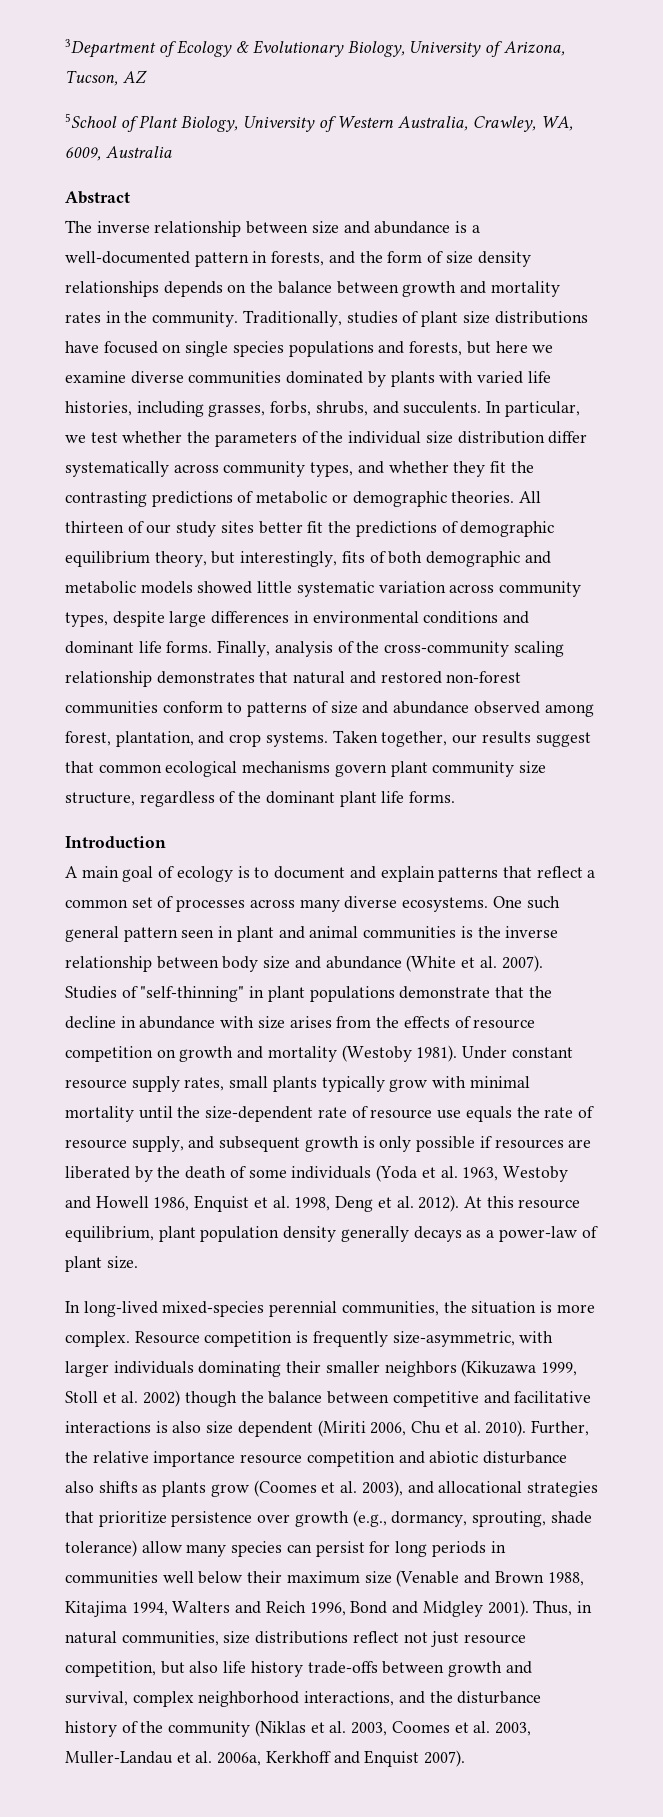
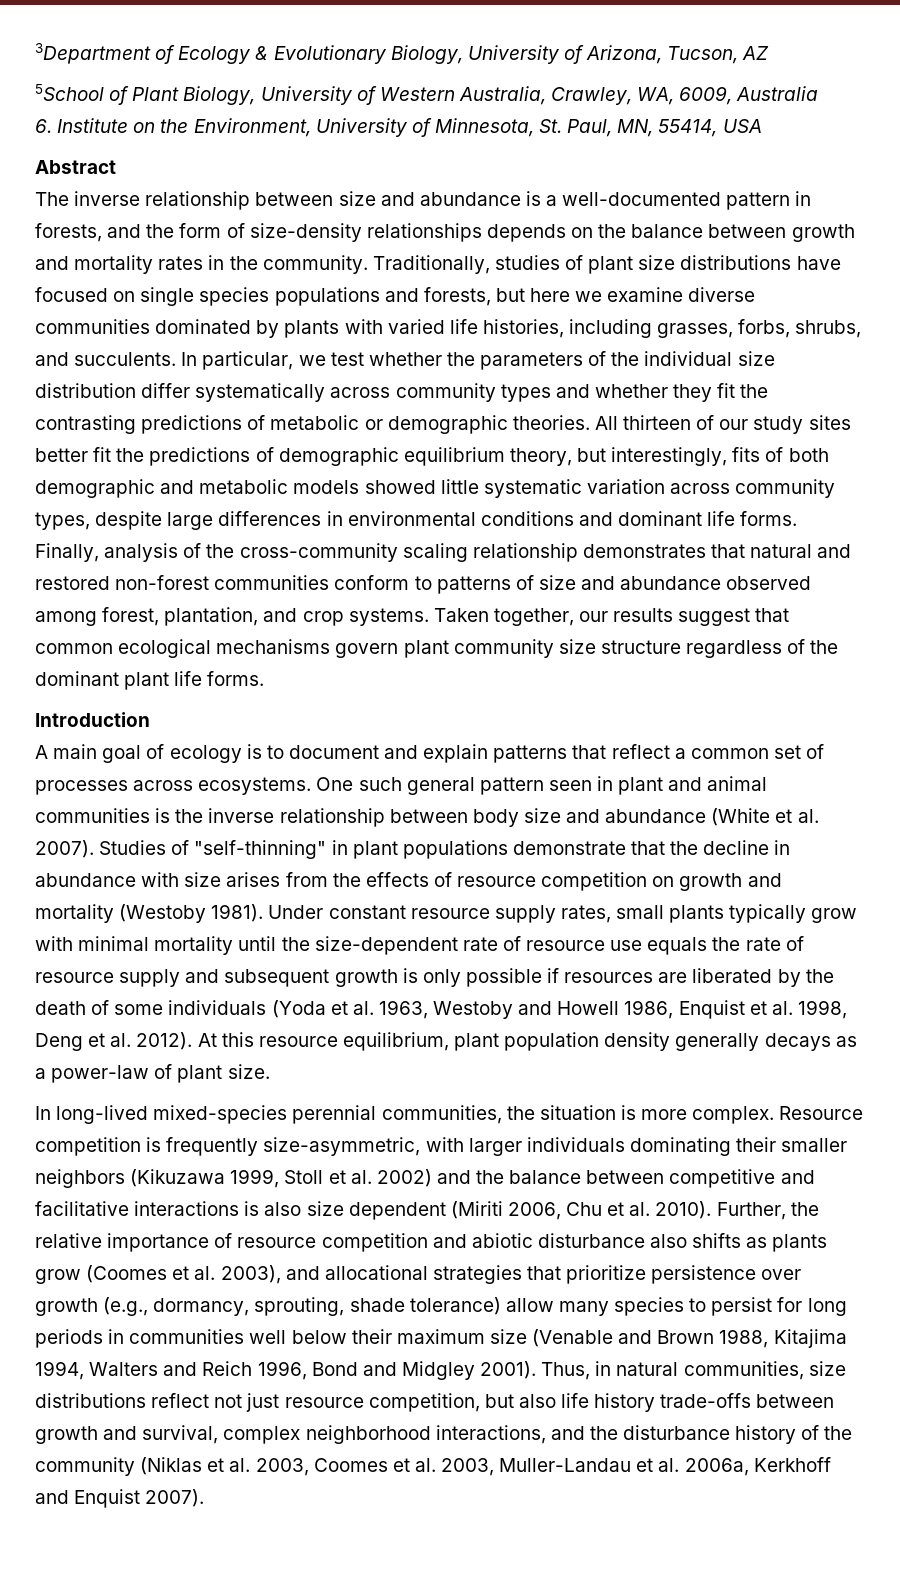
+ 6. Institute on the Environment, University of Minnesota, St. Paul, MN, 55414, USA
- The inverse relationship between size and abundance is a well-documented pattern in forests, and the form of size density relationships depends on the balance between growth and mortality rates in the community.
+ The inverse relationship between size and abundance is a well-documented pattern in forests, and the form of size-density relationships depends on the balance between growth and mortality rates in the community.
- In particular, we test whether the parameters of the individual size distribution differ systematically across community types, and whether they fit the contrasting predictions of metabolic or demographic theories.
+ In particular, we test whether the parameters of the individual size distribution differ systematically across community types and whether they fit the contrasting predictions of metabolic or demographic theories.
- Taken together, our results suggest that common ecological mechanisms govern plant community size structure, regardless of the dominant plant life forms.
+ Taken together, our results suggest that common ecological mechanisms govern plant community size structure regardless of the dominant plant life forms.
- A main goal of ecology is to document and explain patterns that reflect a common set of processes across many diverse ecosystems.
+ A main goal of ecology is to document and explain patterns that reflect a common set of processes across ecosystems.
- Under constant resource supply rates, small plants typically grow with minimal mortality until the size-dependent rate of resource use equals the rate of resource supply, and subsequent growth is only possible if resources are liberated by the death of some individuals (Yoda et al. 1963, Westoby and Howell 1986, Enquist et al. 1998, Deng et al. 2012).
+ Under constant resource supply rates, small plants typically grow with minimal mortality until the size-dependent rate of resource use equals the rate of resource supply and subsequent growth is only possible if resources are liberated by the death of some individuals (Yoda et al. 1963, Westoby and Howell 1986, Enquist et al. 1998, Deng et al. 2012).
- Resource competition is frequently size-asymmetric, with larger individuals dominating their smaller neighbors (Kikuzawa 1999, Stoll et al. 2002) though the balance between competitive and facilitative interactions is also size dependent (Miriti 2006, Chu et al. 2010).
+ Resource competition is frequently size-asymmetric, with larger individuals dominating their smaller neighbors (Kikuzawa 1999, Stoll et al. 2002) and the balance between competitive and facilitative interactions is also size dependent (Miriti 2006, Chu et al. 2010).
- Further, the relative importance resource competition and abiotic disturbance also shifts as plants grow (Coomes et al. 2003), and allocational strategies that prioritize persistence over growth (e.g., dormancy, sprouting, shade tolerance) allow many species can persist for long periods in communities well below their maximum size (Venable and Brown 1988, Kitajima 1994, Walters and Reich 1996, Bond and Midgley 2001).
+ Further, the relative importance of resource competition and abiotic disturbance also shifts as plants grow (Coomes et al. 2003), and allocational strategies that prioritize persistence over growth (e.g., dormancy, sprouting, shade tolerance) allow many species to persist for long periods in communities well below their maximum size (Venable and Brown 1988, Kitajima 1994, Walters and Reich 1996, Bond and Midgley 2001).

